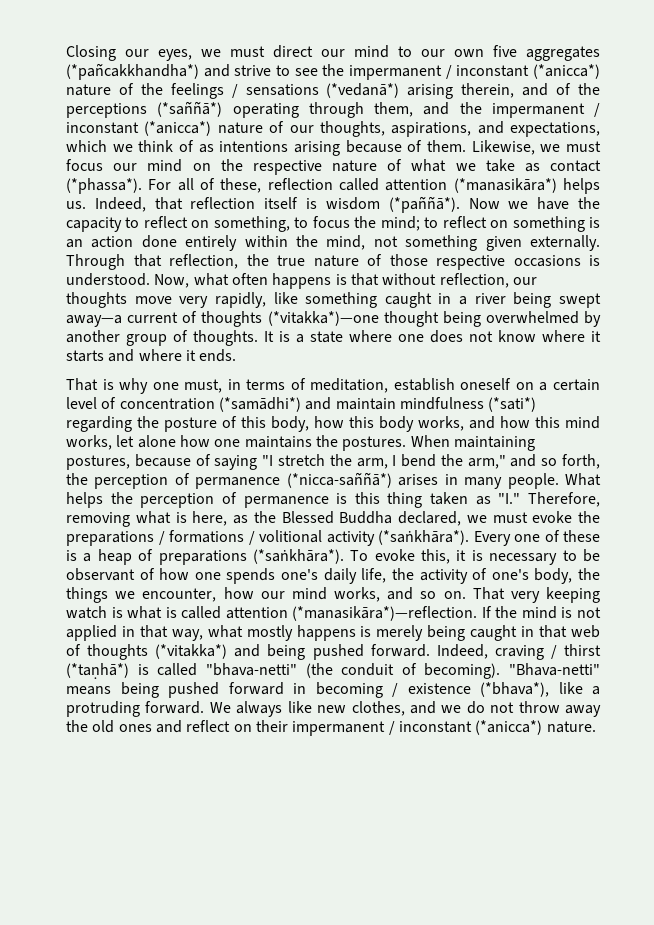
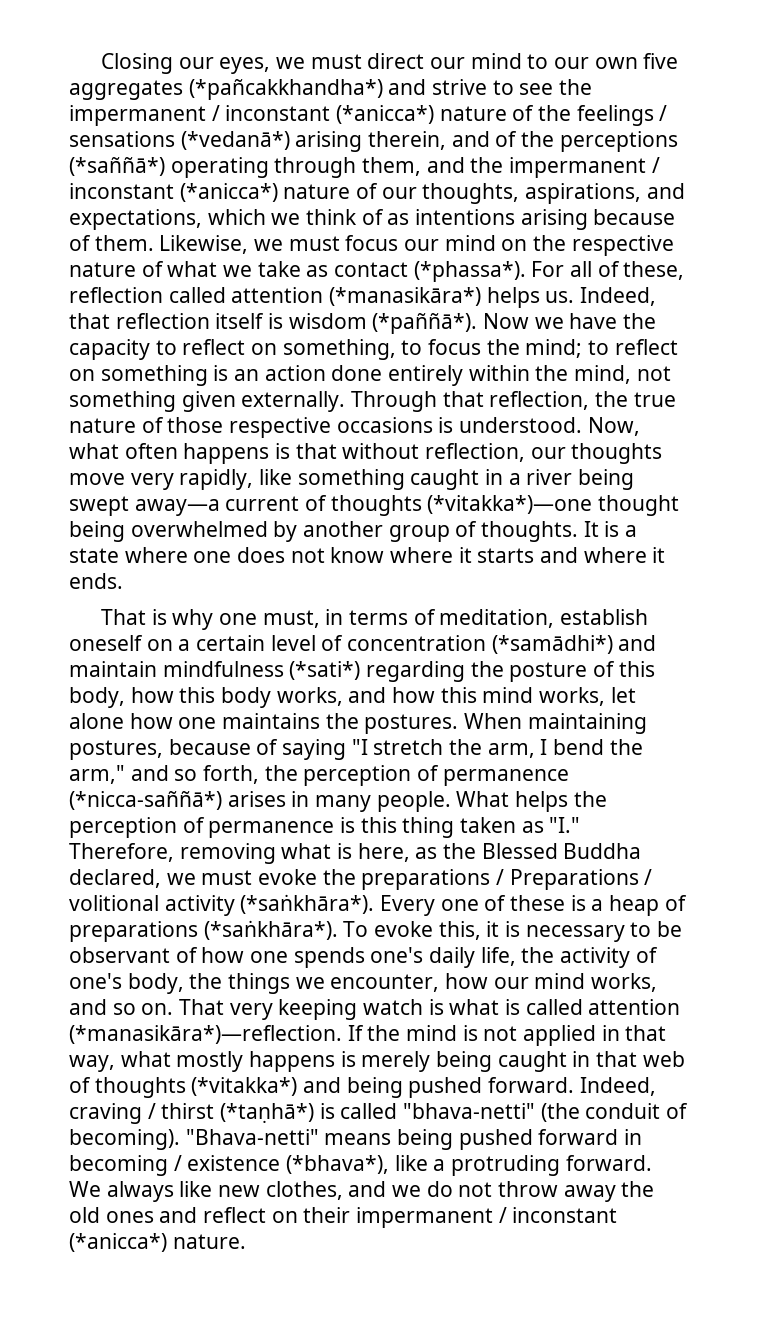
- What helps the perception of permanence is this thing taken as "I." Therefore, removing what is here, as the Blessed Buddha declared, we must evoke the preparations / formations / volitional activity (*saṅkhāra*).
+ What helps the perception of permanence is this thing taken as "I." Therefore, removing what is here, as the Blessed Buddha declared, we must evoke the preparations / Preparations / volitional activity (*saṅkhāra*).

